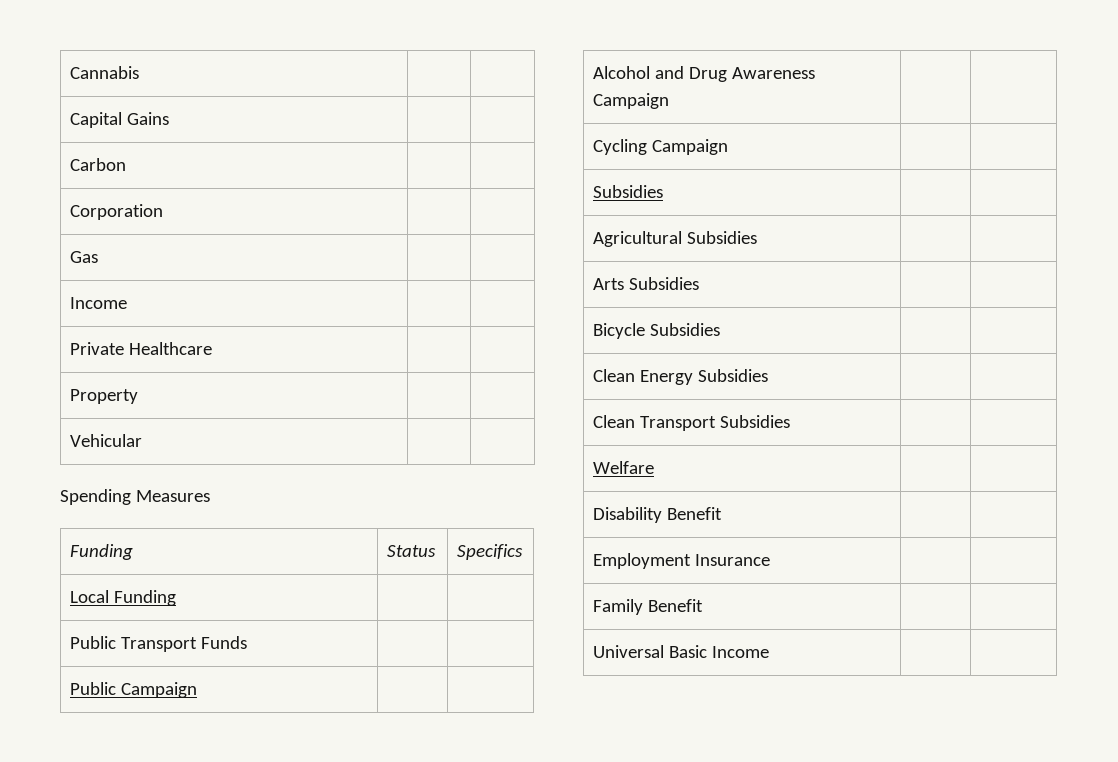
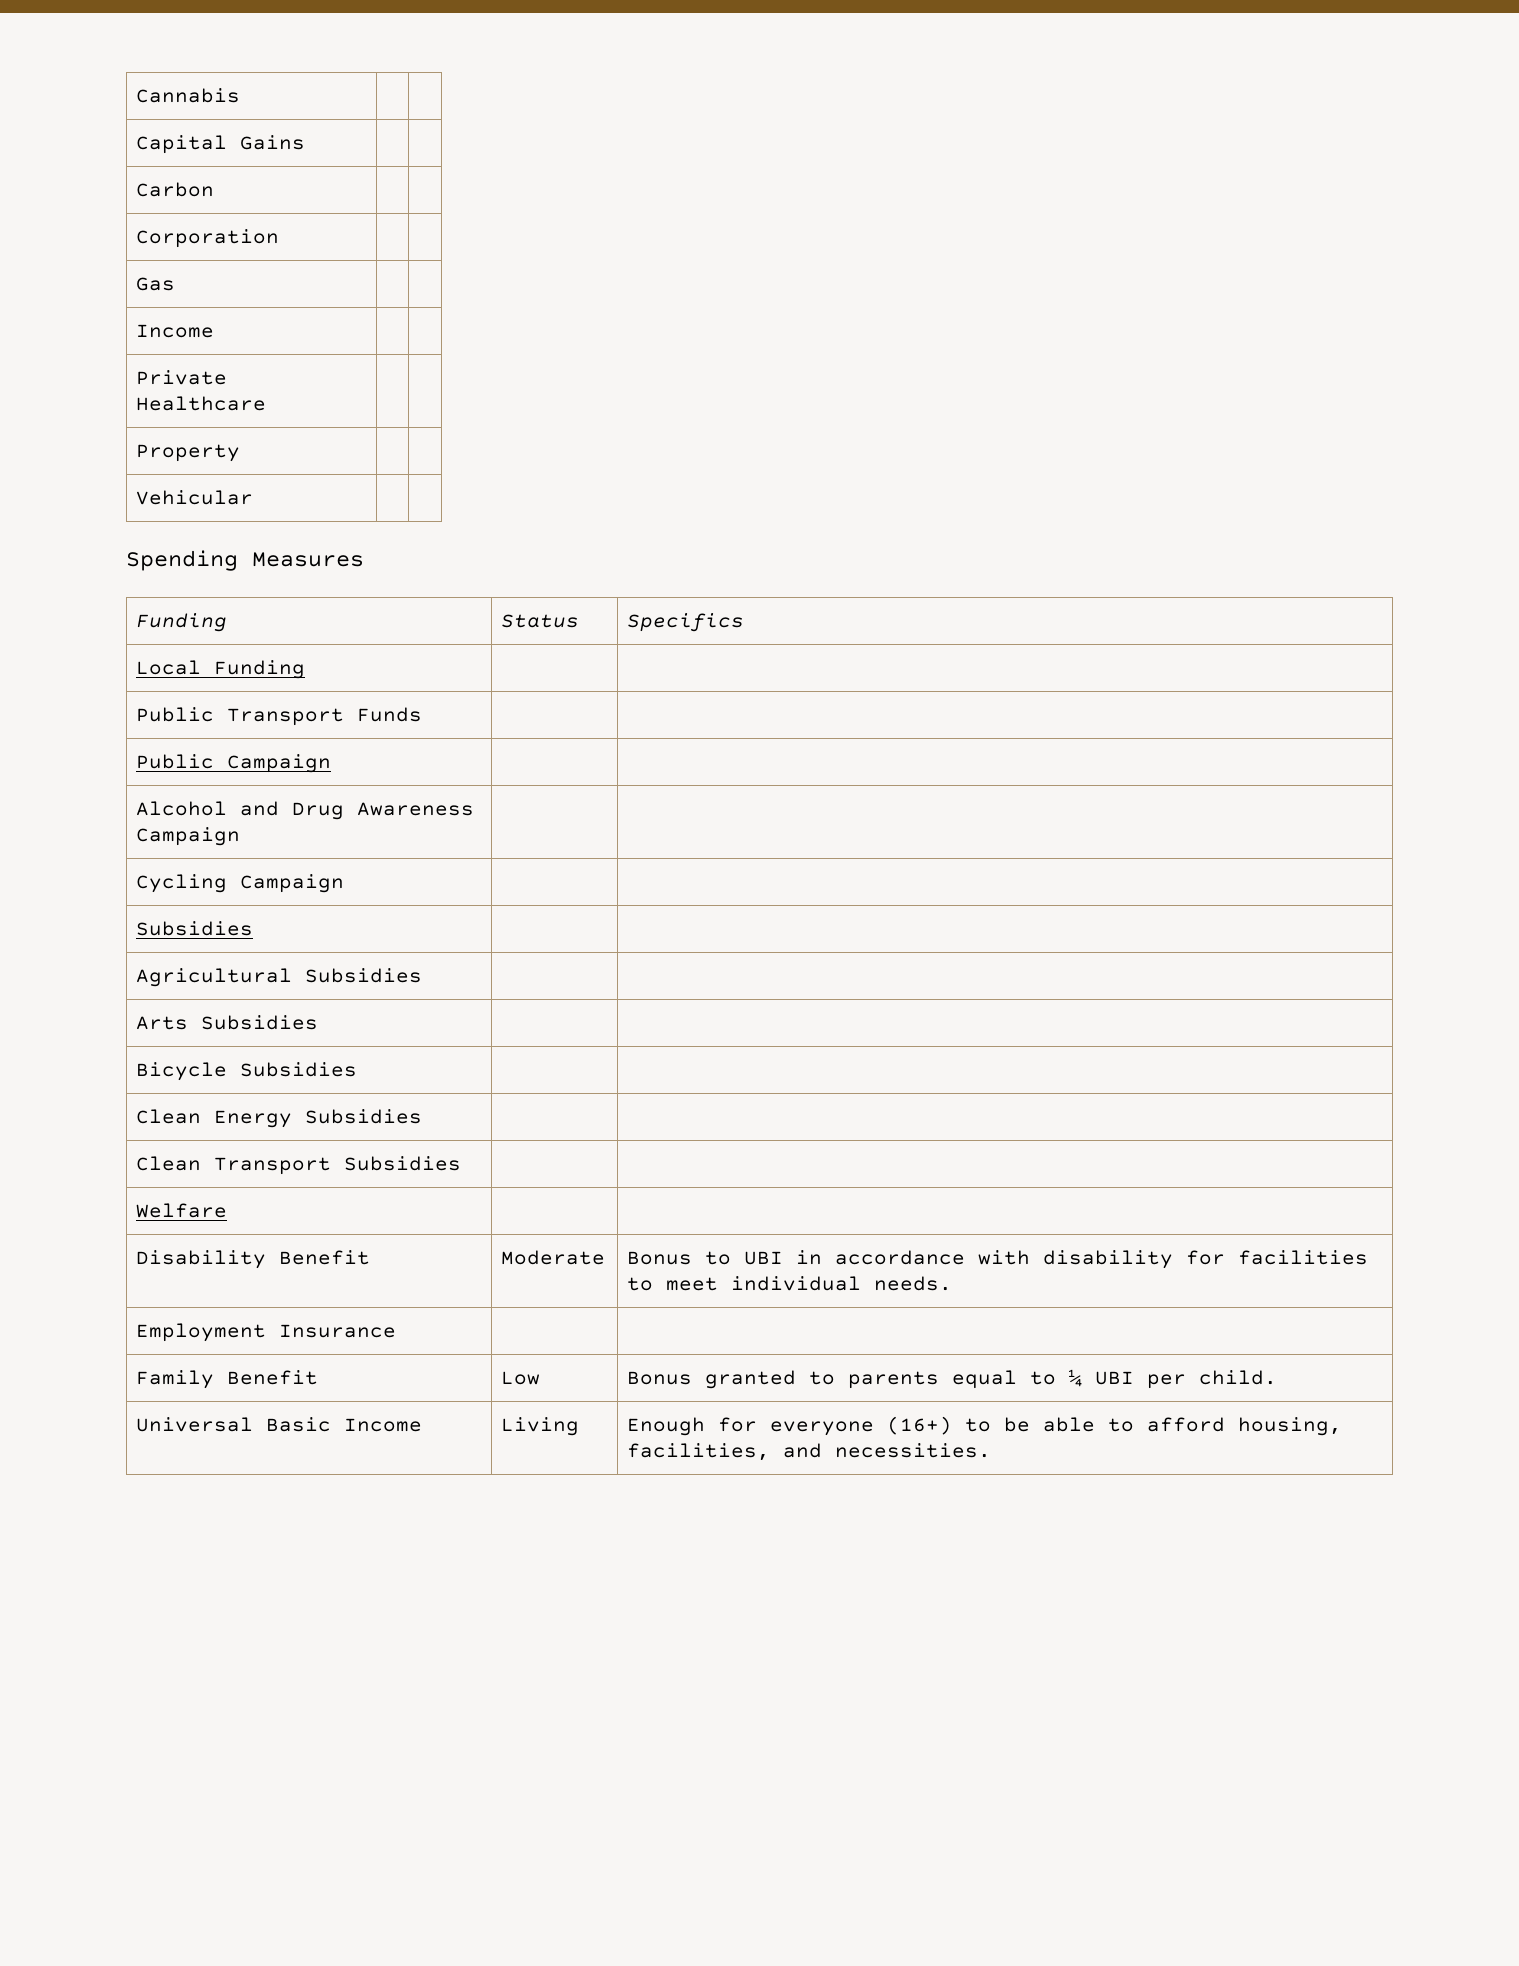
- Disability Benefit | |
+ Disability Benefit | Moderate | Bonus to UBI in accordance with disability for facilities to meet individual needs.
  Employment Insurance | |
- Family Benefit | |
- Universal Basic Income | |
+ Family Benefit | Low | Bonus granted to parents equal to ¼ UBI per child.
+ Universal Basic Income | Living | Enough for everyone (16+) to be able to afford housing, facilities, and necessities.

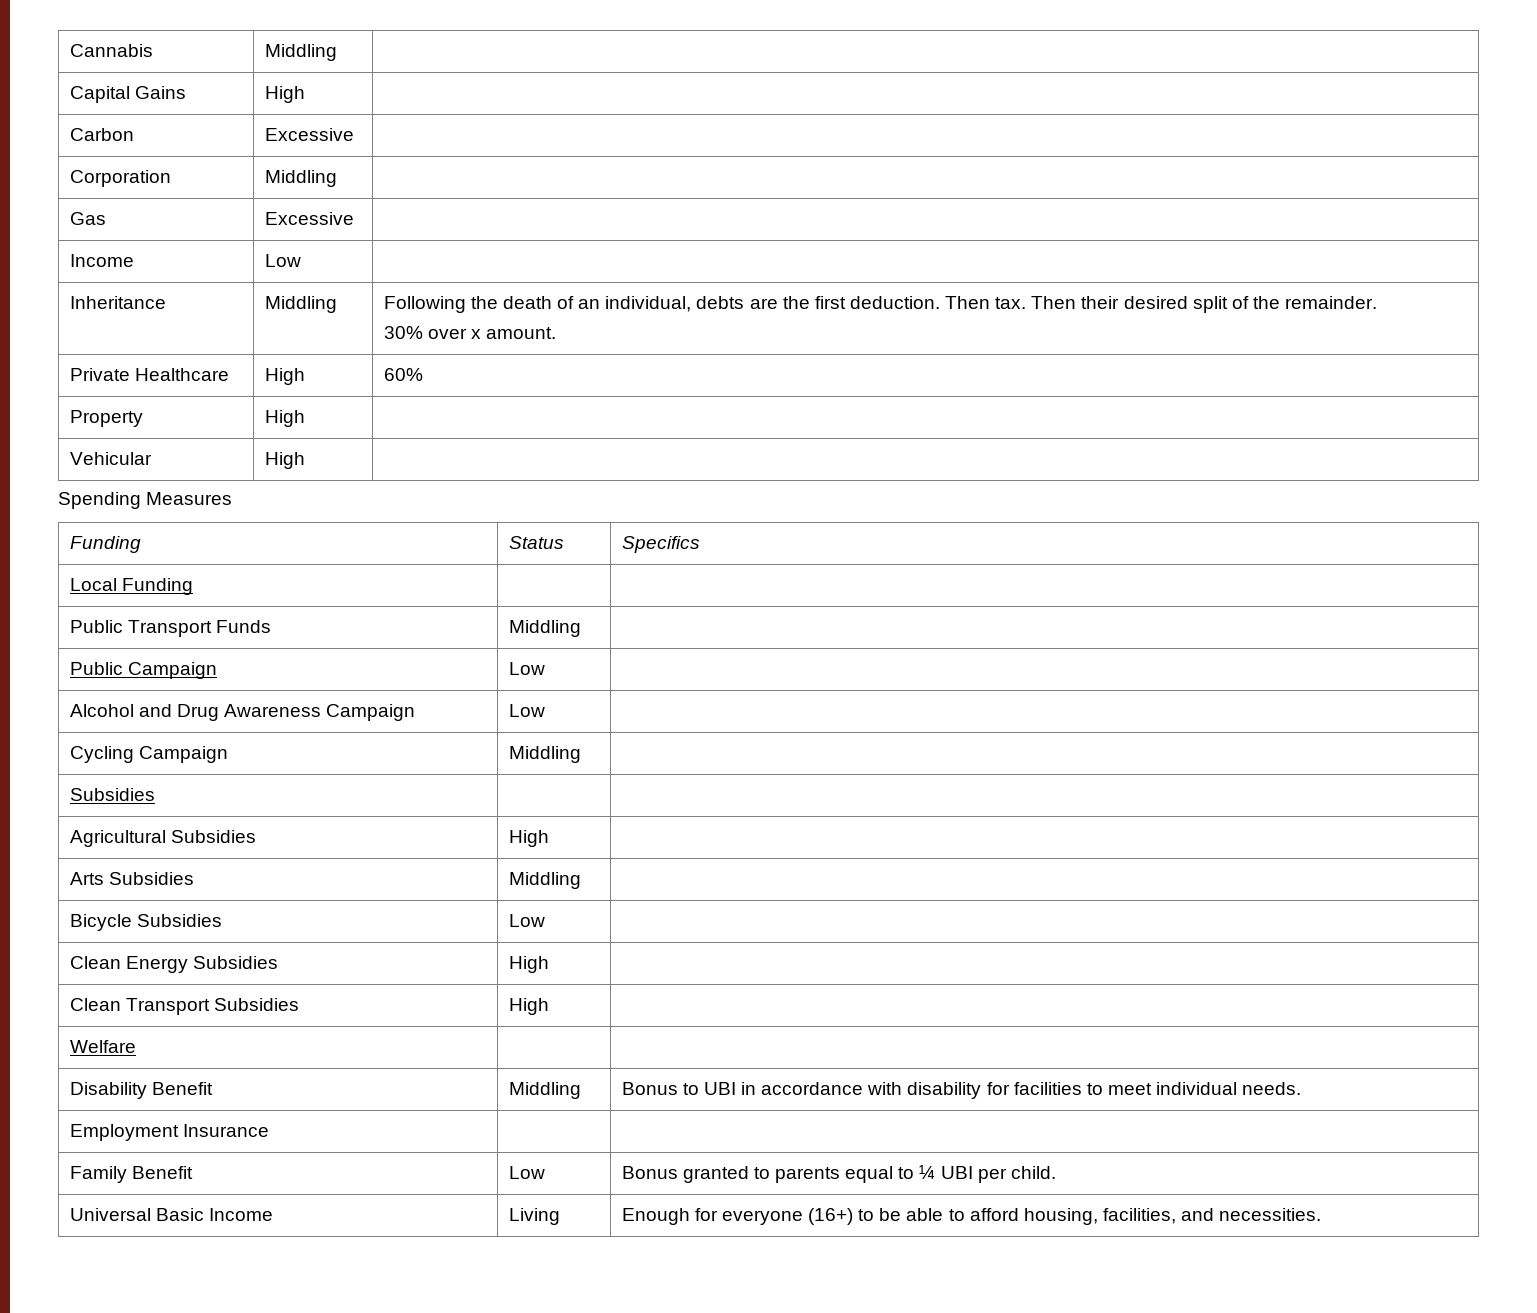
- Cannabis | |
+ Cannabis | Middling |
- Capital Gains | |
+ Capital Gains | High |
- Carbon | |
+ Carbon | Excessive |
- Corporation | |
+ Corporation | Middling |
- Gas | |
- Income | |
+ Gas | Excessive |
+ Income | Low |
+ Inheritance | Middling | Following the death of an individual, debts are the first deduction. Then tax. Then their desired split of the remainder.
+ 30% over x amount.
- Private Healthcare | |
+ Private Healthcare | High | 60%
- Property | |
+ Property | High |
- Vehicular | |
+ Vehicular | High |
- Public Transport Funds | |
+ Public Transport Funds | Middling |
- Public Campaign | |
+ Public Campaign | Low |
- Alcohol and Drug Awareness Campaign | |
+ Alcohol and Drug Awareness Campaign | Low |
- Cycling Campaign | |
+ Cycling Campaign | Middling |
- Agricultural Subsidies | |
+ Agricultural Subsidies | High |
- Arts Subsidies | |
+ Arts Subsidies | Middling |
- Bicycle Subsidies | |
+ Bicycle Subsidies | Low |
- Clean Energy Subsidies | |
+ Clean Energy Subsidies | High |
- Clean Transport Subsidies | |
+ Clean Transport Subsidies | High |
- Disability Benefit | Moderate | Bonus to UBI in accordance with disability for facilities to meet individual needs.
+ Disability Benefit | Middling | Bonus to UBI in accordance with disability for facilities to meet individual needs.

